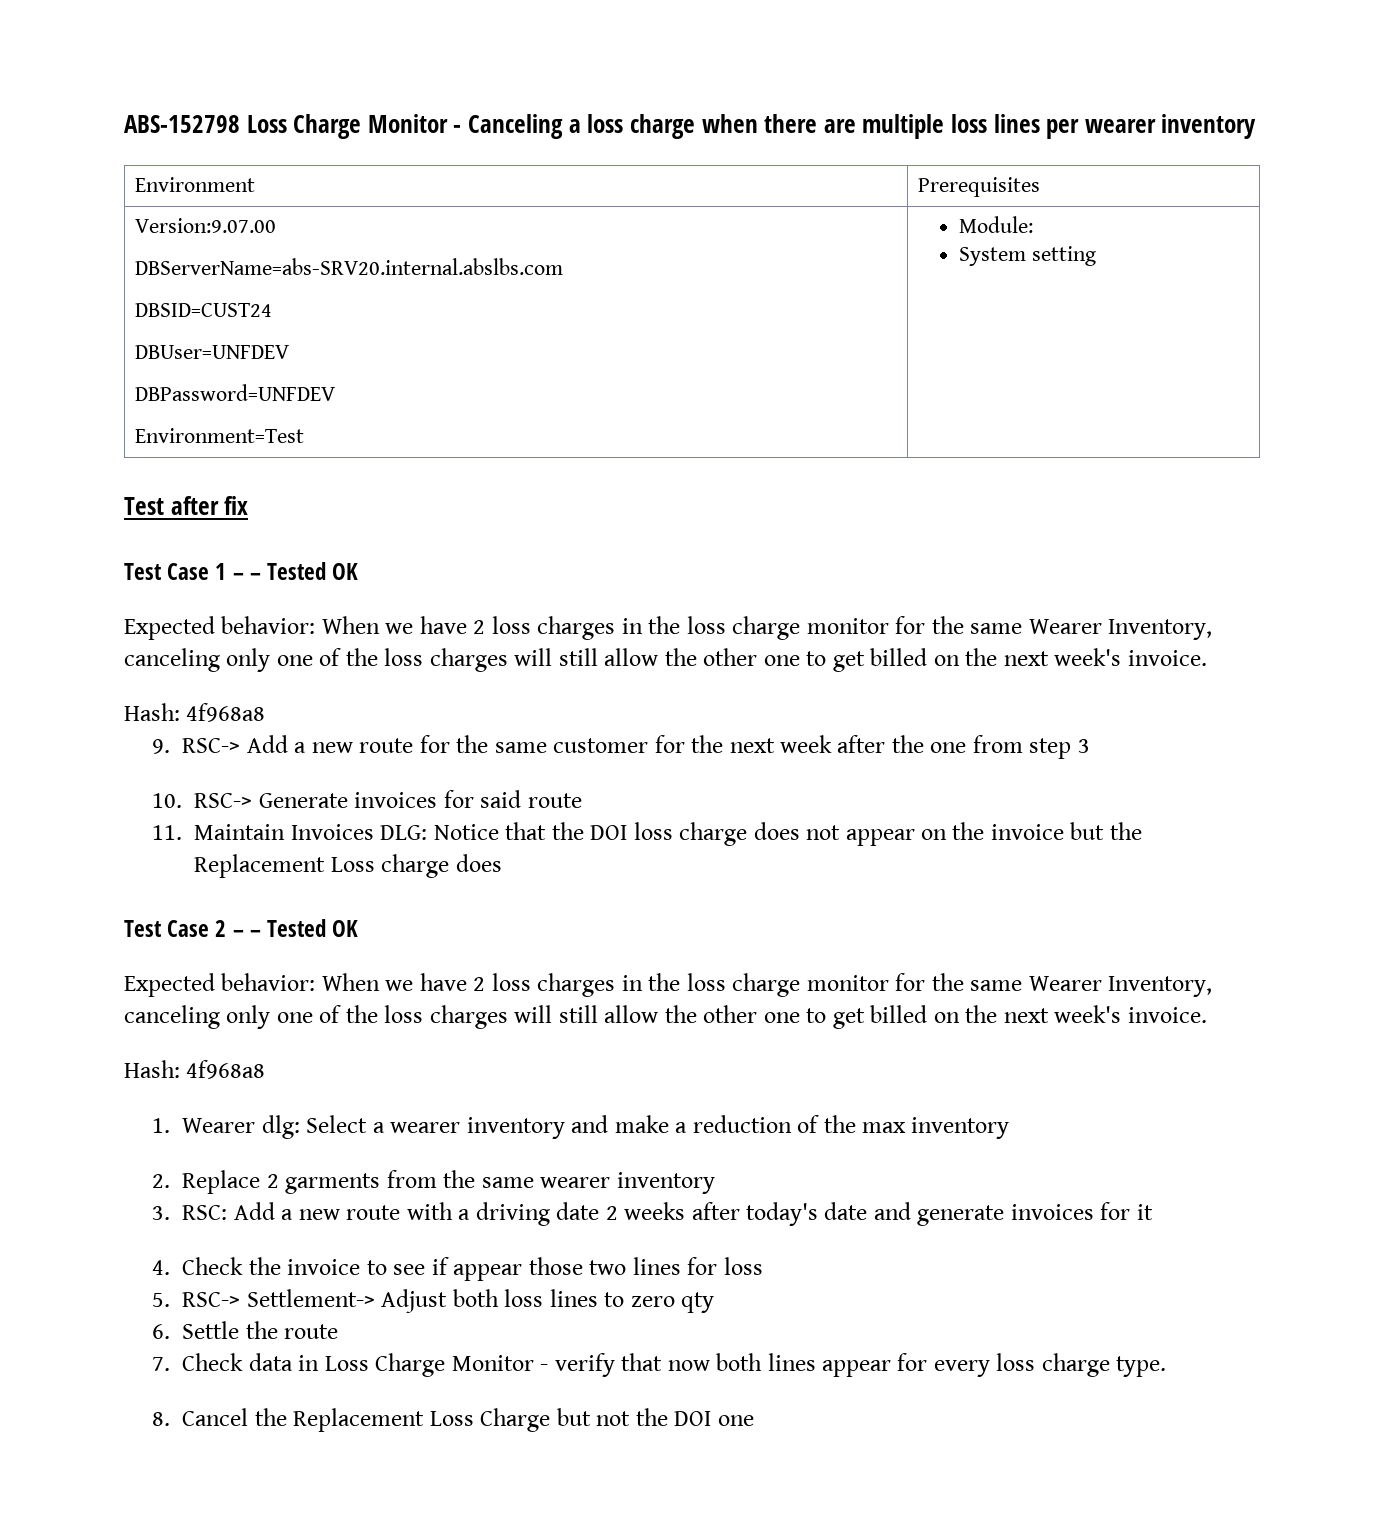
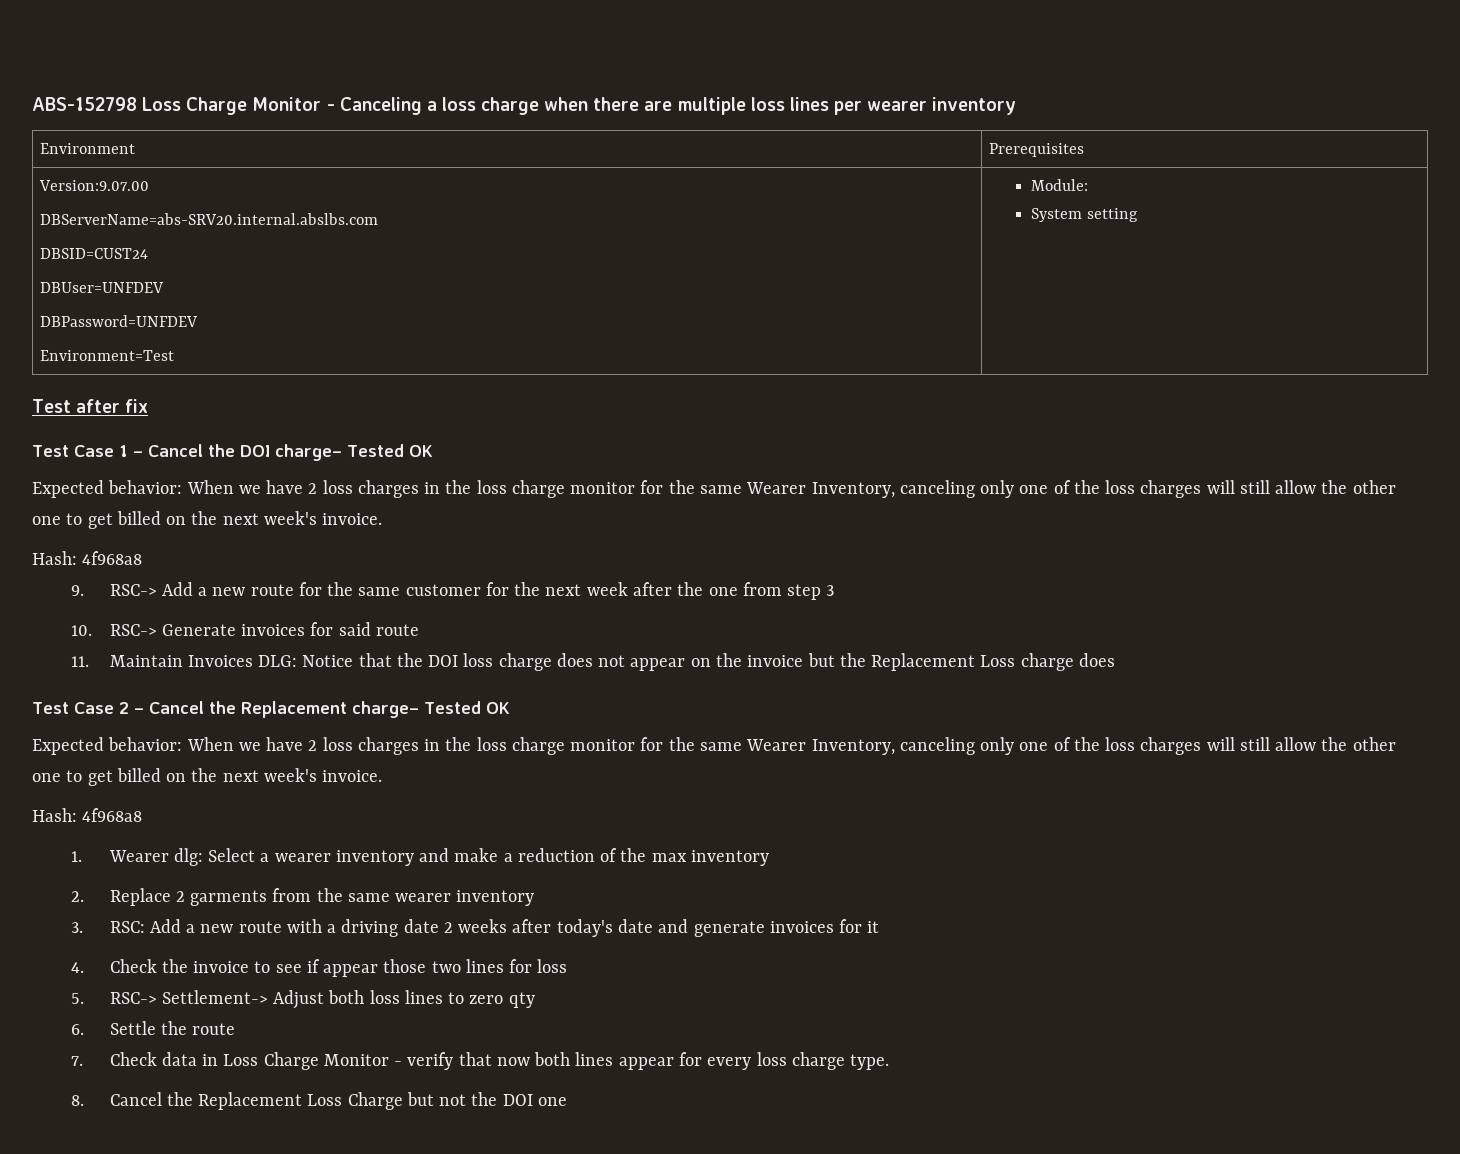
- Test Case 1 – – Tested OK
+ Test Case 1 – Cancel the DOI charge– Tested OK
- Test Case 2 – – Tested OK
+ Test Case 2 – Cancel the Replacement charge– Tested OK

